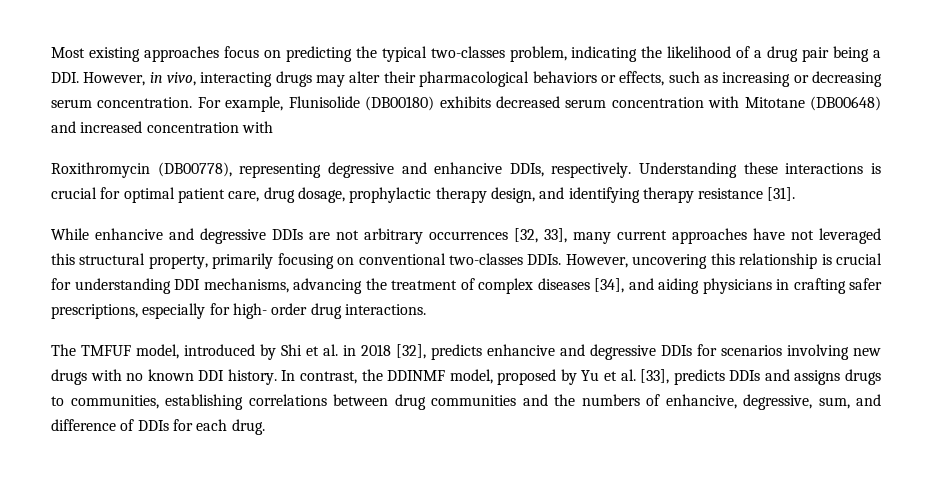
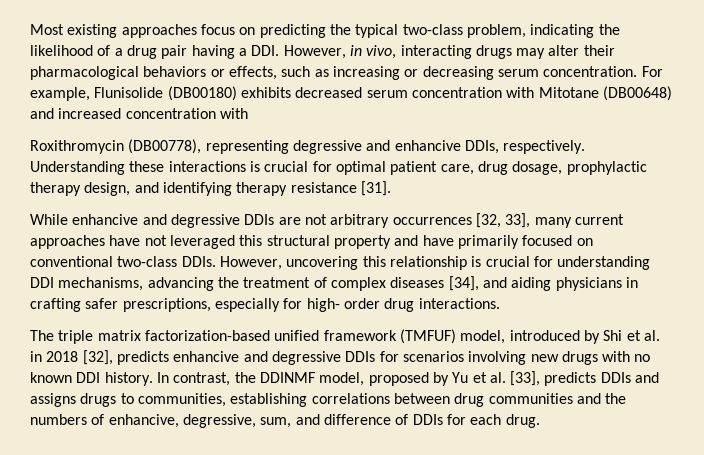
- Most existing approaches focus on predicting the typical two-classes problem, indicating the likelihood of a drug pair being a DDI. However, in vivo, interacting drugs may alter their pharmacological behaviors or effects, such as increasing or decreasing serum concentration.
+ Most existing approaches focus on predicting the typical two-class problem, indicating the likelihood of a drug pair having a DDI. However, in vivo, interacting drugs may alter their pharmacological behaviors or effects, such as increasing or decreasing serum concentration.
- While enhancive and degressive DDIs are not arbitrary occurrences [32, 33], many current approaches have not leveraged this structural property, primarily focusing on conventional two-classes DDIs.
+ While enhancive and degressive DDIs are not arbitrary occurrences [32, 33], many current approaches have not leveraged this structural property and have primarily focused on conventional two-class DDIs.
- The TMFUF model, introduced by Shi et al. in 2018 [32], predicts enhancive and degressive DDIs for scenarios involving new drugs with no known DDI history.
+ The triple matrix factorization-based unified framework (TMFUF) model, introduced by Shi et al. in 2018 [32], predicts enhancive and degressive DDIs for scenarios involving new drugs with no known DDI history.

